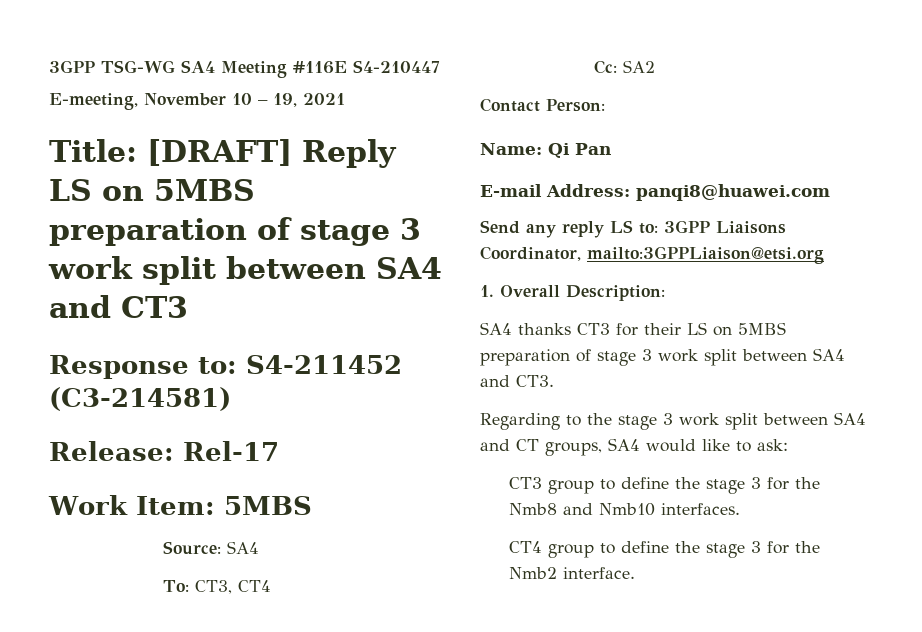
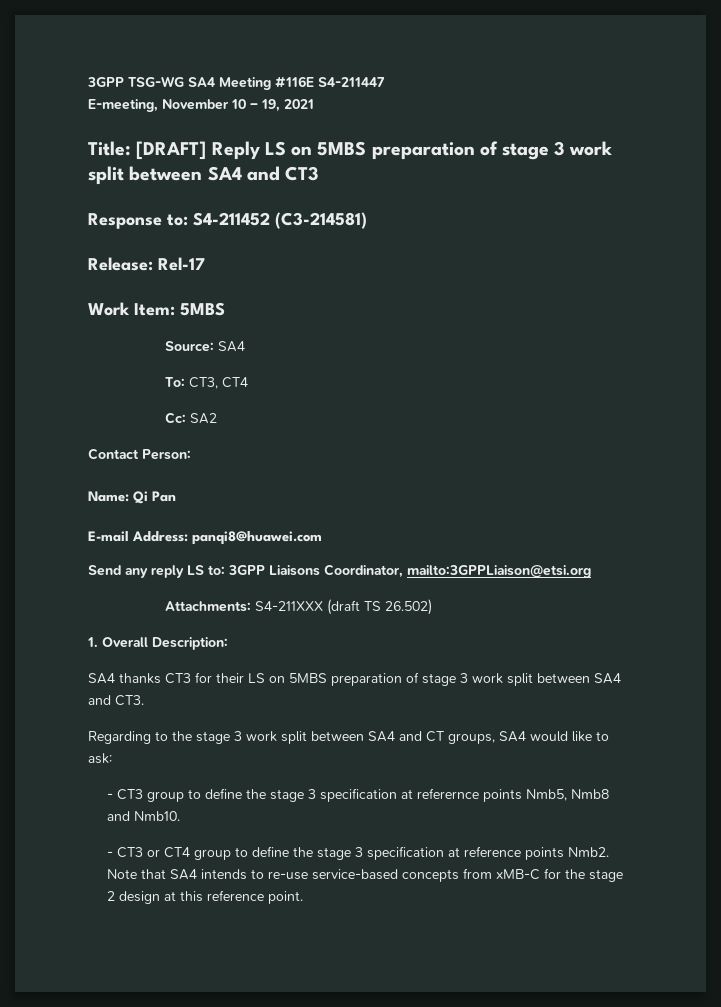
- 3GPP TSG-WG SA4 Meeting #116E S4-210447
+ 3GPP TSG-WG SA4 Meeting #116E S4-211447
+ Attachments: S4-211XXX (draft TS 26.502)
- CT3 group to define the stage 3 for the Nmb8 and Nmb10 interfaces.
- CT4 group to define the stage 3 for the Nmb2 interface.
+ - CT3 group to define the stage 3 specification at referernce points Nmb5, Nmb8 and Nmb10.
+ - CT3 or CT4 group to define the stage 3 specification at reference points Nmb2. Note that SA4 intends to re-use service-based concepts from xMB-C for the stage 2 design at this reference point.

